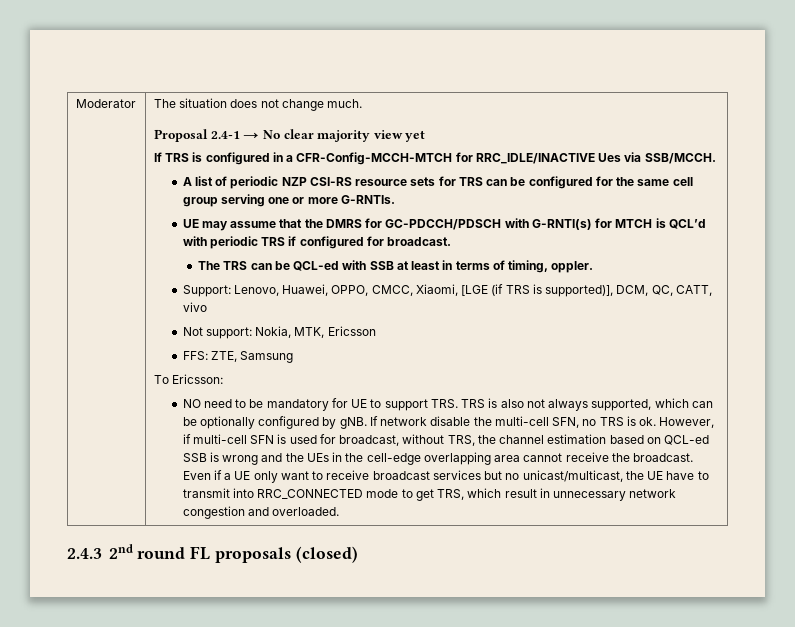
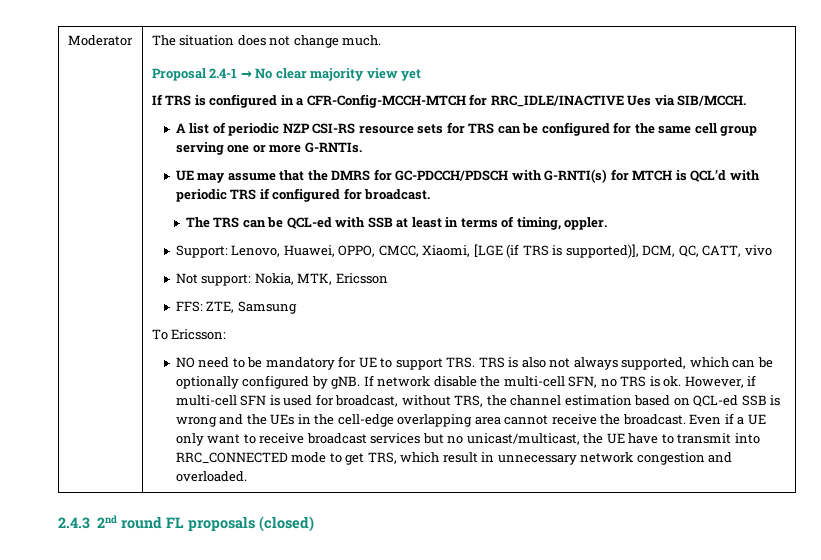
- If TRS is configured in a CFR-Config-MCCH-MTCH for RRC_IDLE/INACTIVE Ues via SSB/MCCH.
+ If TRS is configured in a CFR-Config-MCCH-MTCH for RRC_IDLE/INACTIVE Ues via SIB/MCCH.

